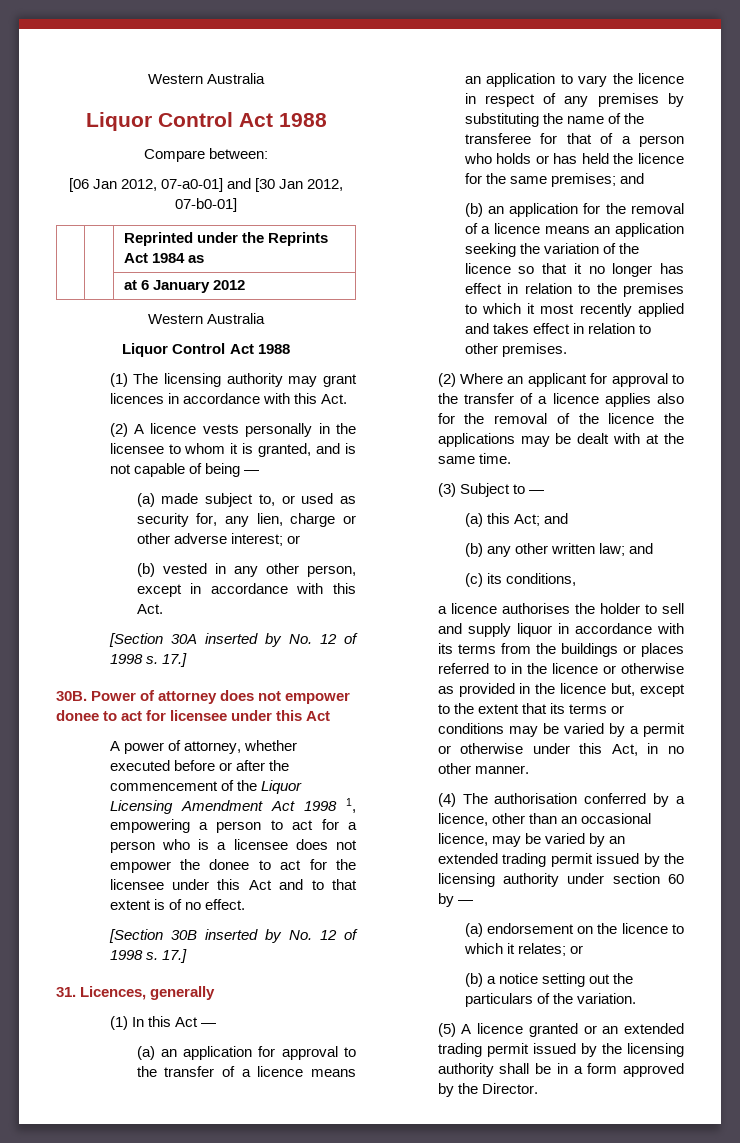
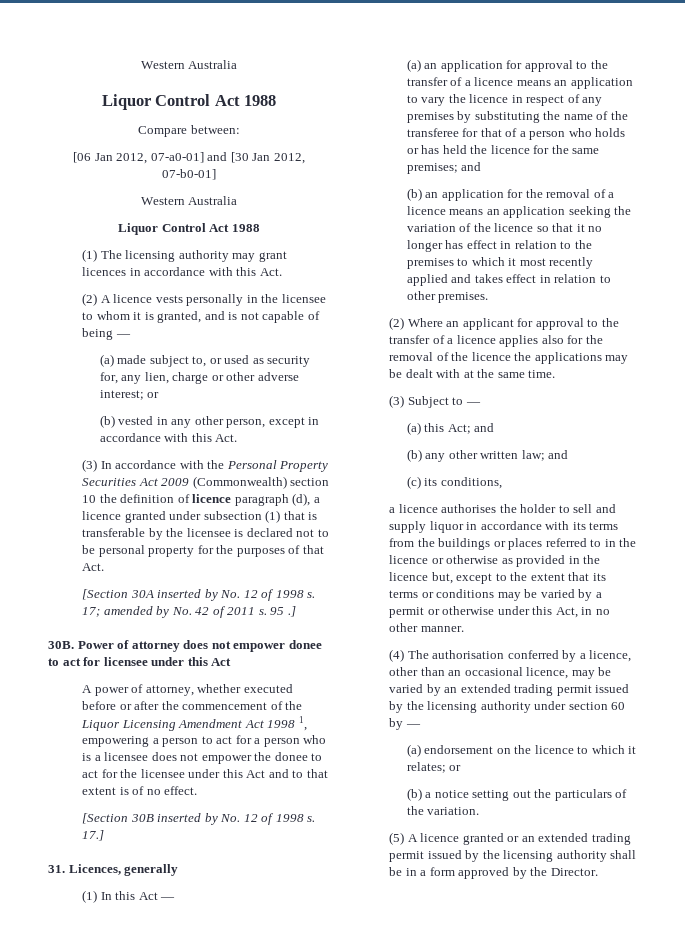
- | | Reprinted under the Reprints Act 1984 as
- | | at 6 January 2012
+ (3) In accordance with the Personal Property Securities Act 2009 (Commonwealth) section 10 the definition of licence paragraph (d), a licence granted under subsection (1) that is transferable by the licensee is declared not to be personal property for the purposes of that Act.
- [Section 30A inserted by No. 12 of 1998 s. 17.]
+ [Section 30A inserted by No. 12 of 1998 s. 17; amended by No. 42 of 2011 s. 95 .]

